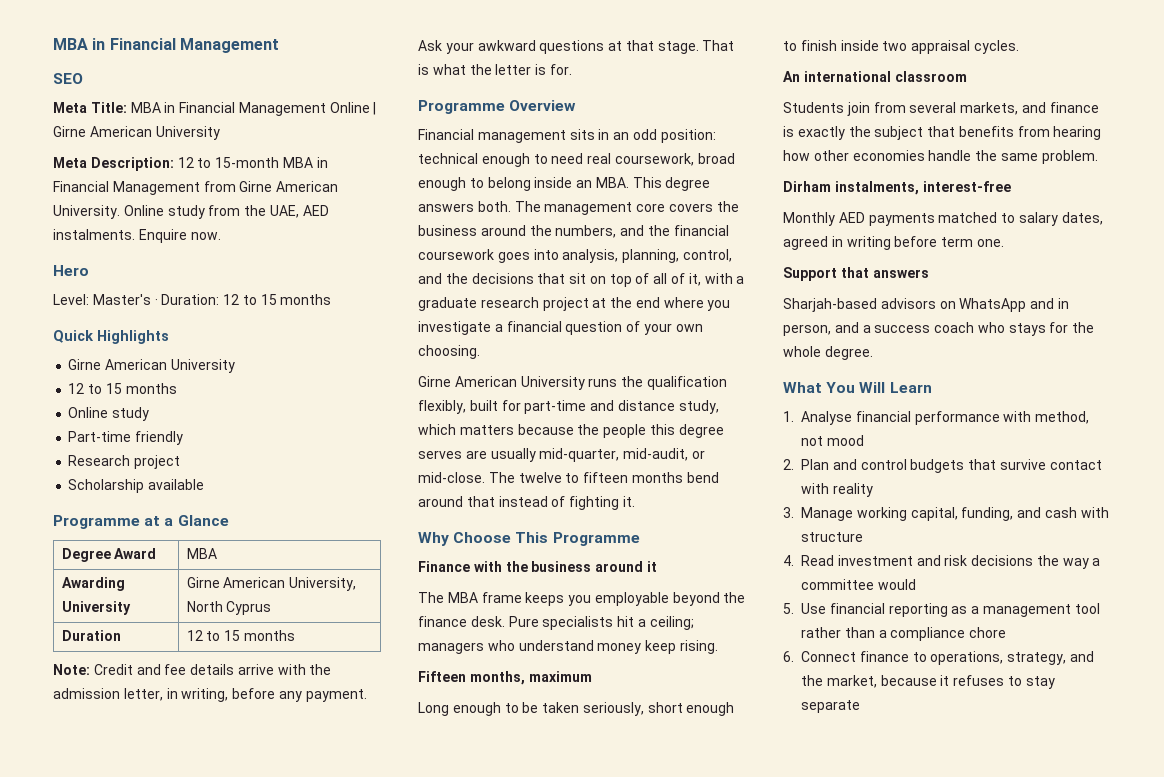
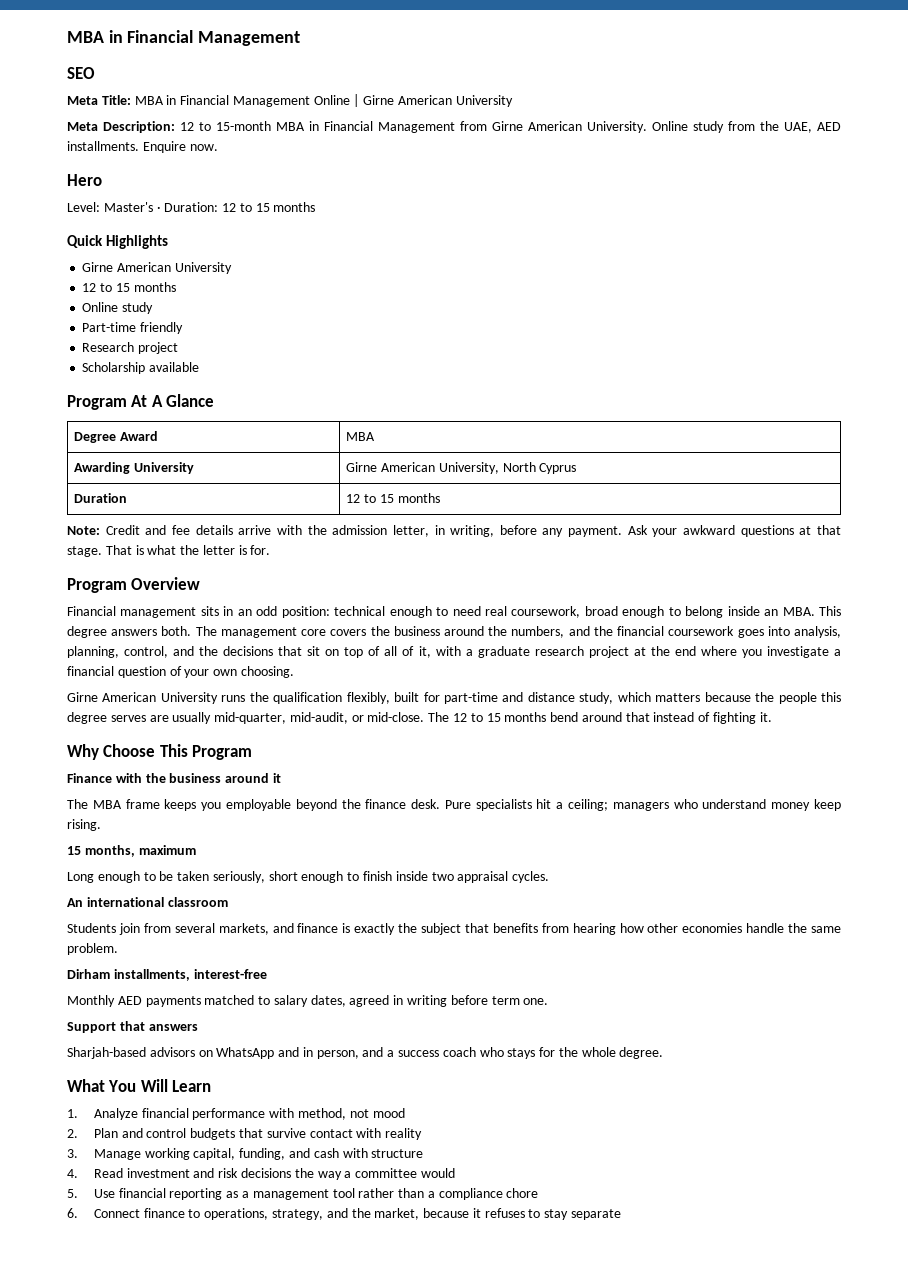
- Online study from the UAE, AED instalments.
+ Online study from the UAE, AED installments.
- Programme at a Glance
+ Program At A Glance
- Programme Overview
+ Program Overview
- The twelve to fifteen months bend around that instead of fighting it.
+ The 12 to 15 months bend around that instead of fighting it.
- Why Choose This Programme
+ Why Choose This Program
- Fifteen months, maximum
+ 15 months, maximum
- Dirham instalments, interest-free
+ Dirham installments, interest-free
- 1. Analyse financial performance with method, not mood
+ 1. Analyze financial performance with method, not mood

